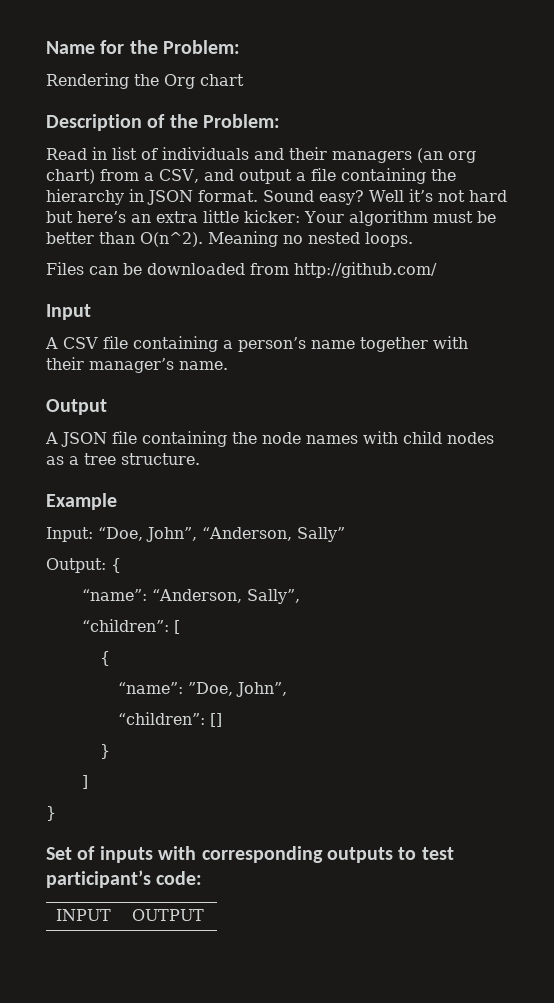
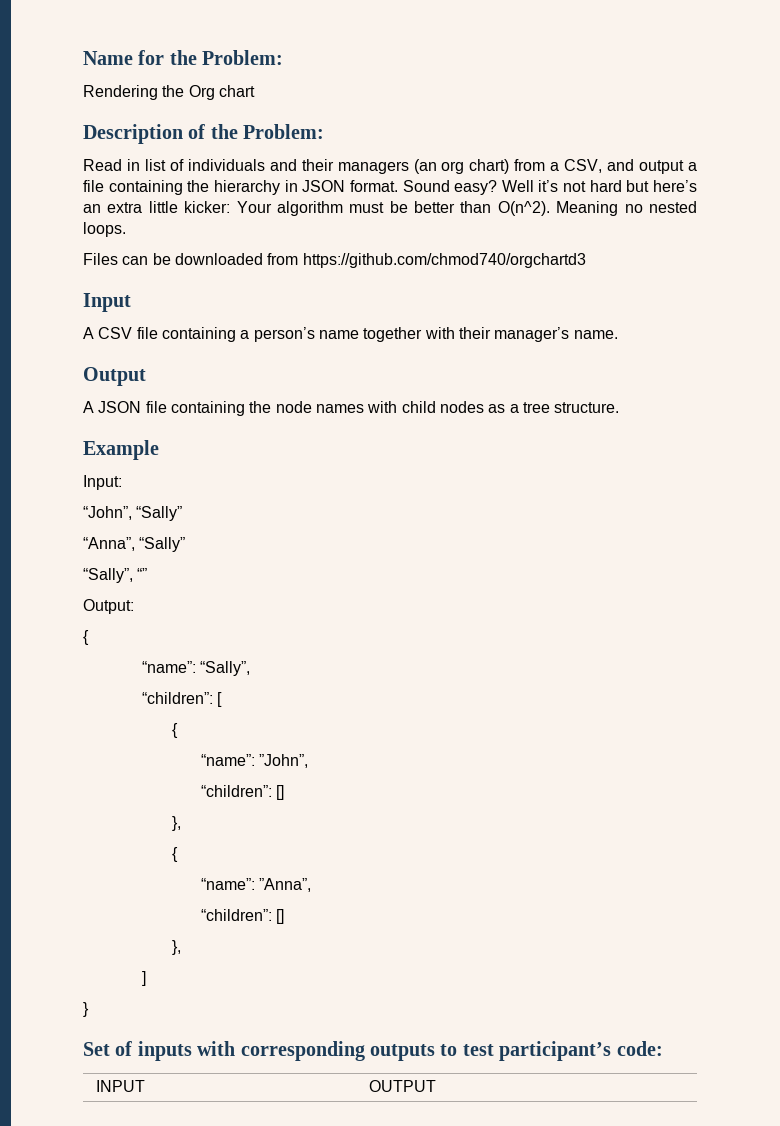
- Files can be downloaded from http://github.com/
+ Files can be downloaded from https://github.com/chmod740/orgchartd3
- Input: “Doe, John”, “Anderson, Sally”
+ Input:
+ “John”, “Sally”
+ “Anna”, “Sally”
+ “Sally”, “”
- Output: {
- “name”: “Anderson, Sally”,
+ Output:
+ {
+ “name”: “Sally”,
- “name”: ”Doe, John”,
+ “name”: ”John”,
  “children”: []
- }
+ },
+ {
+ “name”: ”Anna”,
+ “children”: []
+ },

